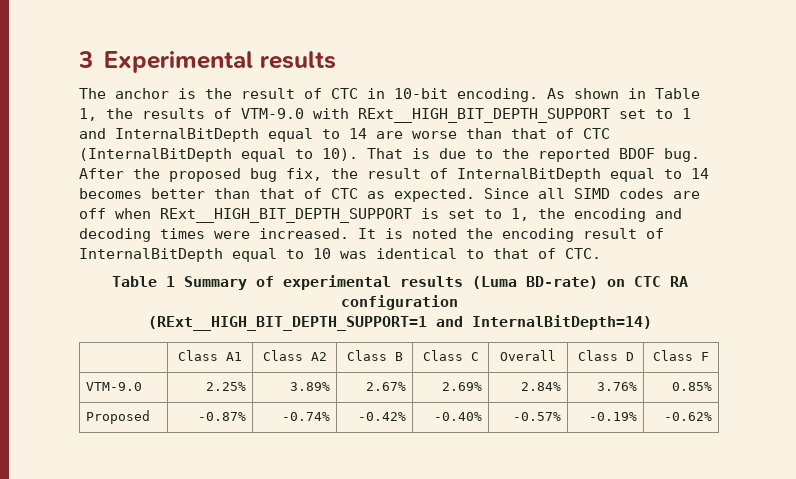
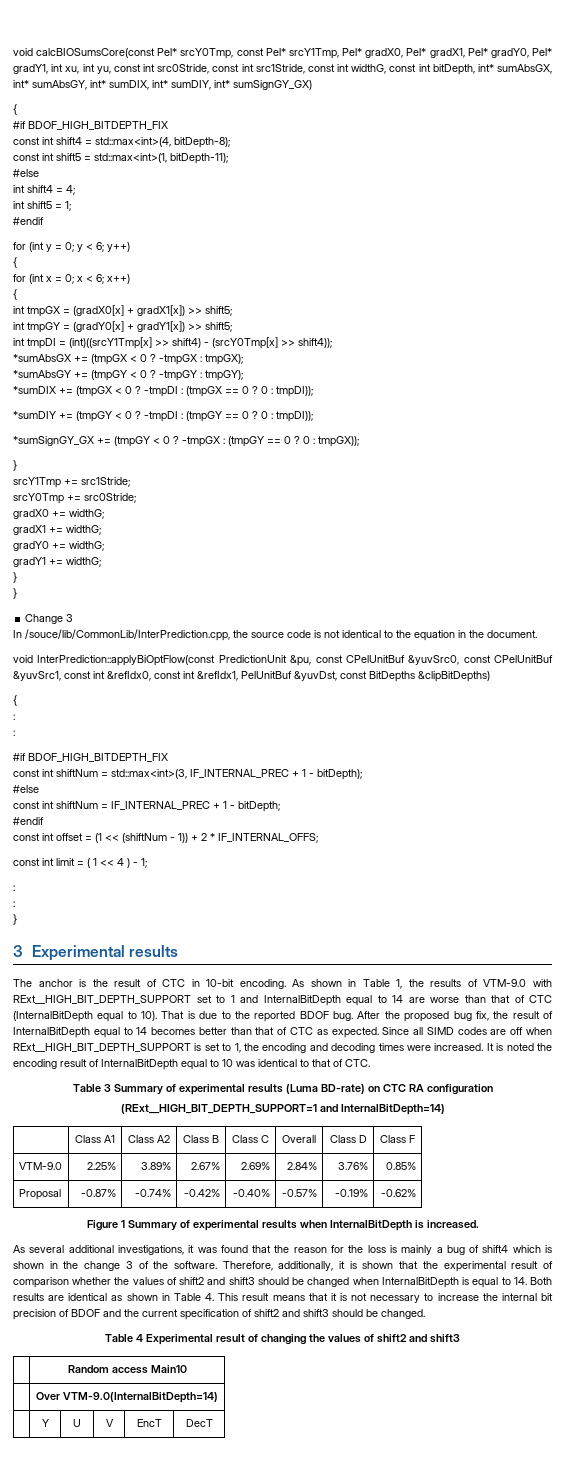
+ void calcBIOSumsCore(const Pel* srcY0Tmp, const Pel* srcY1Tmp, Pel* gradX0, Pel* gradX1, Pel* gradY0, Pel* gradY1, int xu, int yu, const int src0Stride, const int src1Stride, const int widthG, const int bitDepth, int* sumAbsGX, int* sumAbsGY, int* sumDIX, int* sumDIY, int* sumSignGY_GX)
+ {
+ #if BDOF_HIGH_BITDEPTH_FIX
+ const int shift4 = std::max<int>(4, bitDepth-8);
+ const int shift5 = std::max<int>(1, bitDepth-11);
+ #else
+ int shift4 = 4;
+ int shift5 = 1;
+ #endif
+ for (int y = 0; y < 6; y++)
+ {
+ for (int x = 0; x < 6; x++)
+ {
+ int tmpGX = (gradX0[x] + gradX1[x]) >> shift5;
+ int tmpGY = (gradY0[x] + gradY1[x]) >> shift5;
+ int tmpDI = (int)((srcY1Tmp[x] >> shift4) - (srcY0Tmp[x] >> shift4));
+ *sumAbsGX += (tmpGX < 0 ? -tmpGX : tmpGX);
+ *sumAbsGY += (tmpGY < 0 ? -tmpGY : tmpGY);
+ *sumDIX += (tmpGX < 0 ? -tmpDI : (tmpGX == 0 ? 0 : tmpDI));
+ *sumDIY += (tmpGY < 0 ? -tmpDI : (tmpGY == 0 ? 0 : tmpDI));
+ *sumSignGY_GX += (tmpGY < 0 ? -tmpGX : (tmpGY == 0 ? 0 : tmpGX));
+ }
+ srcY1Tmp += src1Stride;
+ srcY0Tmp += src0Stride;
+ gradX0 += widthG;
+ gradX1 += widthG;
+ gradY0 += widthG;
+ gradY1 += widthG;
+ }
+ }
+ Change 3
+ In /souce/lib/CommonLib/InterPrediction.cpp, the source code is not identical to the equation in the document.
+ void InterPrediction::applyBiOptFlow(const PredictionUnit &pu, const CPelUnitBuf &yuvSrc0, const CPelUnitBuf &yuvSrc1, const int &refIdx0, const int &refIdx1, PelUnitBuf &yuvDst, const BitDepths &clipBitDepths)
+ {
+ :
+ :
+ #if BDOF_HIGH_BITDEPTH_FIX
+ const int shiftNum = std::max<int>(3, IF_INTERNAL_PREC + 1 - bitDepth);
+ #else
+ const int shiftNum = IF_INTERNAL_PREC + 1 - bitDepth;
+ #endif
+ const int offset = (1 << (shiftNum - 1)) + 2 * IF_INTERNAL_OFFS;
+ const int limit = ( 1 << 4 ) - 1;
+ :
+ :
+ }
- Table 1 Summary of experimental results (Luma BD-rate) on CTC RA configuration
+ Table 3 Summary of experimental results (Luma BD-rate) on CTC RA configuration
- Proposed | -0.87% | -0.74% | -0.42% | -0.40% | -0.57% | -0.19% | -0.62%
+ Proposal | -0.87% | -0.74% | -0.42% | -0.40% | -0.57% | -0.19% | -0.62%
+ Figure 1 Summary of experimental results when InternalBitDepth is increased.
+ As several additional investigations, it was found that the reason for the loss is mainly a bug of shift4 which is shown in the change 3 of the software. Therefore, additionally, it is shown that the experimental result of comparison whether the values of shift2 and shift3 should be changed when InternalBitDepth is equal to 14. Both results are identical as shown in Table 4. This result means that it is not necessary to increase the internal bit precision of BDOF and the current specification of shift2 and shift3 should be changed.
+ Table 4 Experimental result of changing the values of shift2 and shift3
+ | Random access Main10
+ | Over VTM-9.0(InternalBitDepth=14)
+ | Y | U | V | EncT | DecT

